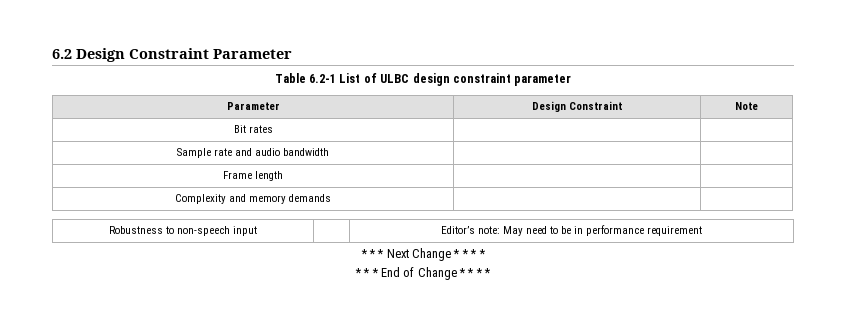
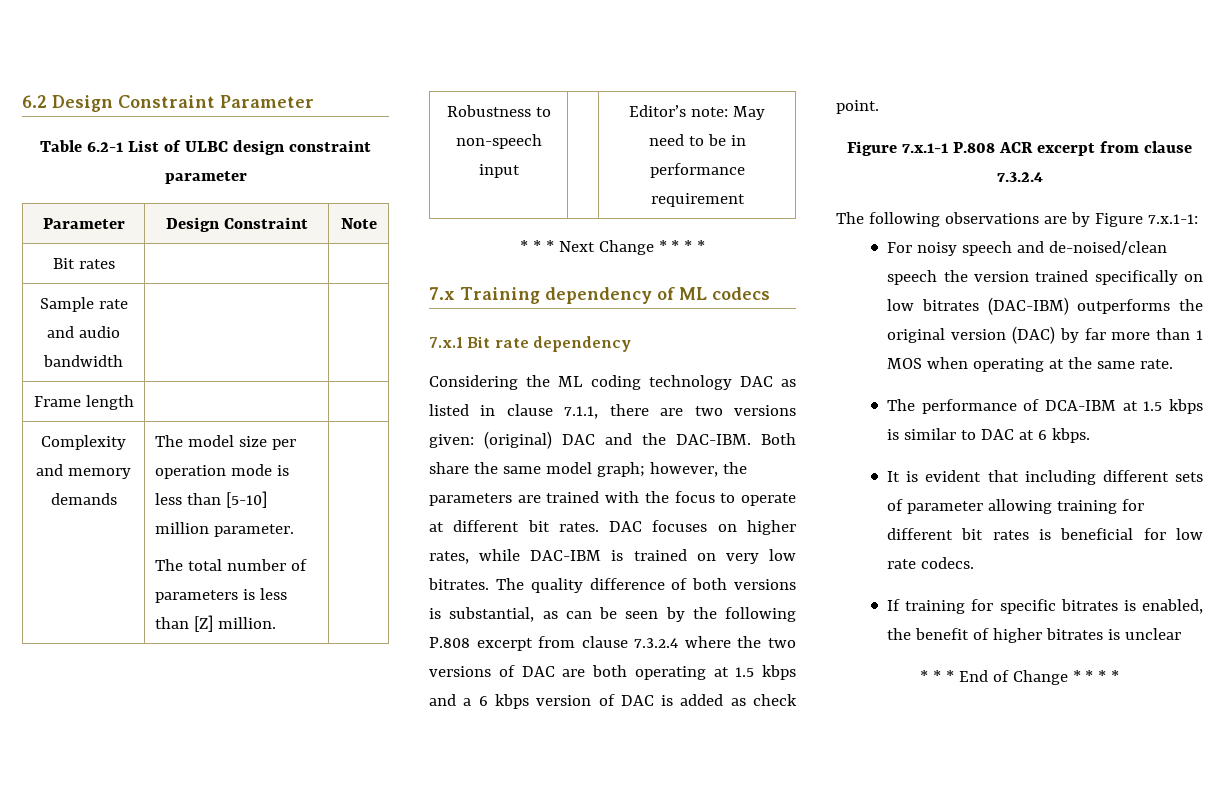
- Complexity and memory demands | |
+ Complexity and memory demands | The model size per operation mode is less than [5-10] million parameter.
+ The total number of parameters is less than [Z] million. |
+ 7.x Training dependency of ML codecs
+ 7.x.1 Bit rate dependency
+ Considering the ML coding technology DAC as listed in clause 7.1.1, there are two versions given: (original) DAC and the DAC-IBM. Both share the same model graph; however, the parameters are trained with the focus to operate at different bit rates. DAC focuses on higher rates, while DAC-IBM is trained on very low bitrates. The quality difference of both versions is substantial, as can be seen by the following P.808 excerpt from clause 7.3.2.4 where the two versions of DAC are both operating at 1.5 kbps and a 6 kbps version of DAC is added as check point.
+ Figure 7.x.1-1 P.808 ACR excerpt from clause 7.3.2.4
+ The following observations are by Figure 7.x.1-1:
+ For noisy speech and de-noised/clean speech the version trained specifically on low bitrates (DAC-IBM) outperforms the original version (DAC) by far more than 1 MOS when operating at the same rate.
+ The performance of DCA-IBM at 1.5 kbps is similar to DAC at 6 kbps.
+ It is evident that including different sets of parameter allowing training for different bit rates is beneficial for low rate codecs.
+ If training for specific bitrates is enabled, the benefit of higher bitrates is unclear

